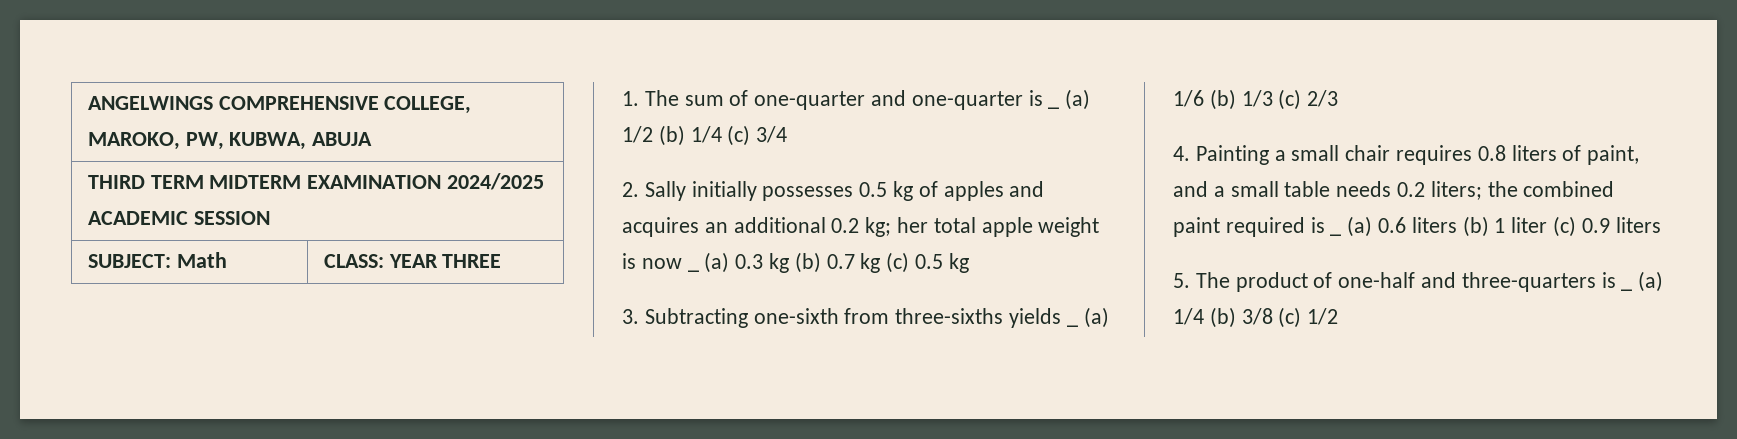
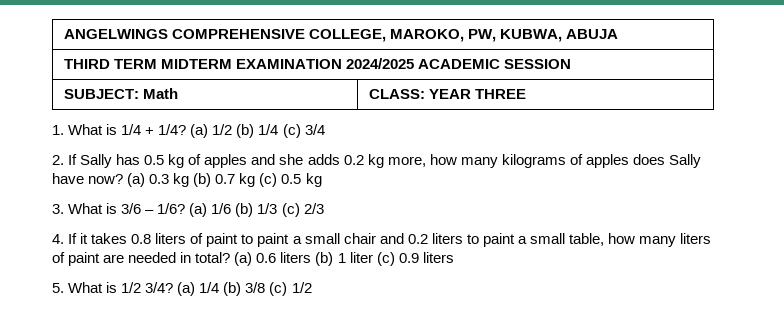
- 1. The sum of one-quarter and one-quarter is _ (a) 1/2 (b) 1/4 (c) 3/4
+ 1. What is 1/4 + 1/4? (a) 1/2 (b) 1/4 (c) 3/4
- 2. Sally initially possesses 0.5 kg of apples and acquires an additional 0.2 kg; her total apple weight is now _ (a) 0.3 kg (b) 0.7 kg (c) 0.5 kg
+ 2. If Sally has 0.5 kg of apples and she adds 0.2 kg more, how many kilograms of apples does Sally have now? (a) 0.3 kg (b) 0.7 kg (c) 0.5 kg
- 3. Subtracting one-sixth from three-sixths yields _ (a) 1/6 (b) 1/3 (c) 2/3
+ 3. What is 3/6 – 1/6? (a) 1/6 (b) 1/3 (c) 2/3
- 4. Painting a small chair requires 0.8 liters of paint, and a small table needs 0.2 liters; the combined paint required is _ (a) 0.6 liters (b) 1 liter (c) 0.9 liters
+ 4. If it takes 0.8 liters of paint to paint a small chair and 0.2 liters to paint a small table, how many liters of paint are needed in total? (a) 0.6 liters (b) 1 liter (c) 0.9 liters
- 5. The product of one-half and three-quarters is _ (a) 1/4 (b) 3/8 (c) 1/2
+ 5. What is 1/2 3/4? (a) 1/4 (b) 3/8 (c) 1/2

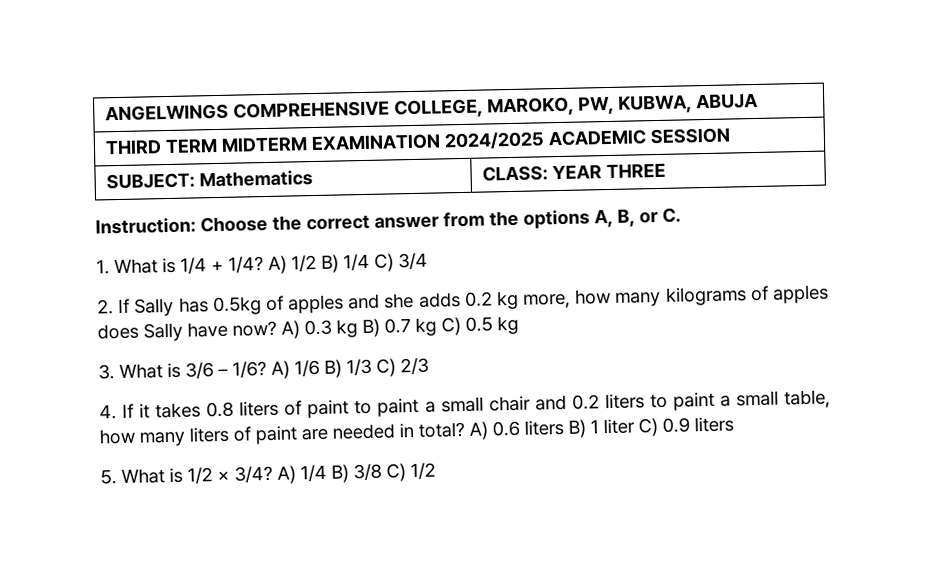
- SUBJECT: Math | CLASS: YEAR THREE
+ SUBJECT: Mathematics | CLASS: YEAR THREE
+ Instruction: Choose the correct answer from the options A, B, or C.
- (a) 1/2 (b) 1/4 (c) 3/4
+ A) 1/2 B) 1/4 C) 3/4
- 2. If Sally has 0.5 kg of apples and she adds 0.2 kg more, how many kilograms of apples does Sally have now?
+ 2. If Sally has 0.5kg of apples and she adds 0.2 kg more, how many kilograms of apples does Sally have now?
- (a) 0.3 kg (b) 0.7 kg (c) 0.5 kg
+ A) 0.3 kg B) 0.7 kg C) 0.5 kg
- (a) 1/6 (b) 1/3 (c) 2/3
+ A) 1/6 B) 1/3 C) 2/3
- (a) 0.6 liters (b) 1 liter (c) 0.9 liters
+ A) 0.6 liters B) 1 liter C) 0.9 liters
- 5. What is 1/2 3/4? (a) 1/4 (b) 3/8 (c) 1/2
+ 5. What is 1/2 × 3/4? A) 1/4 B) 3/8 C) 1/2

